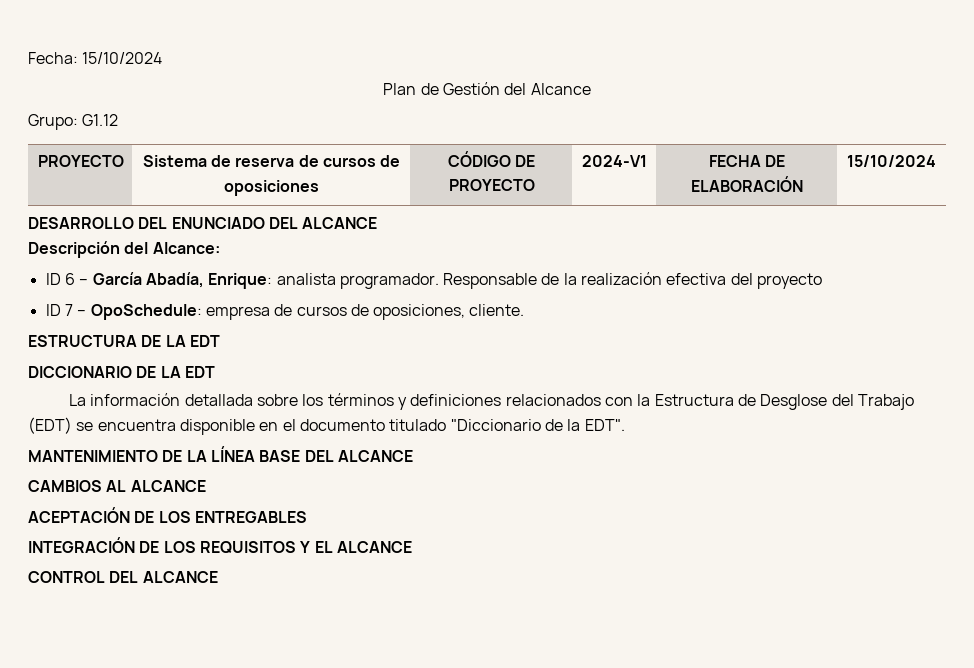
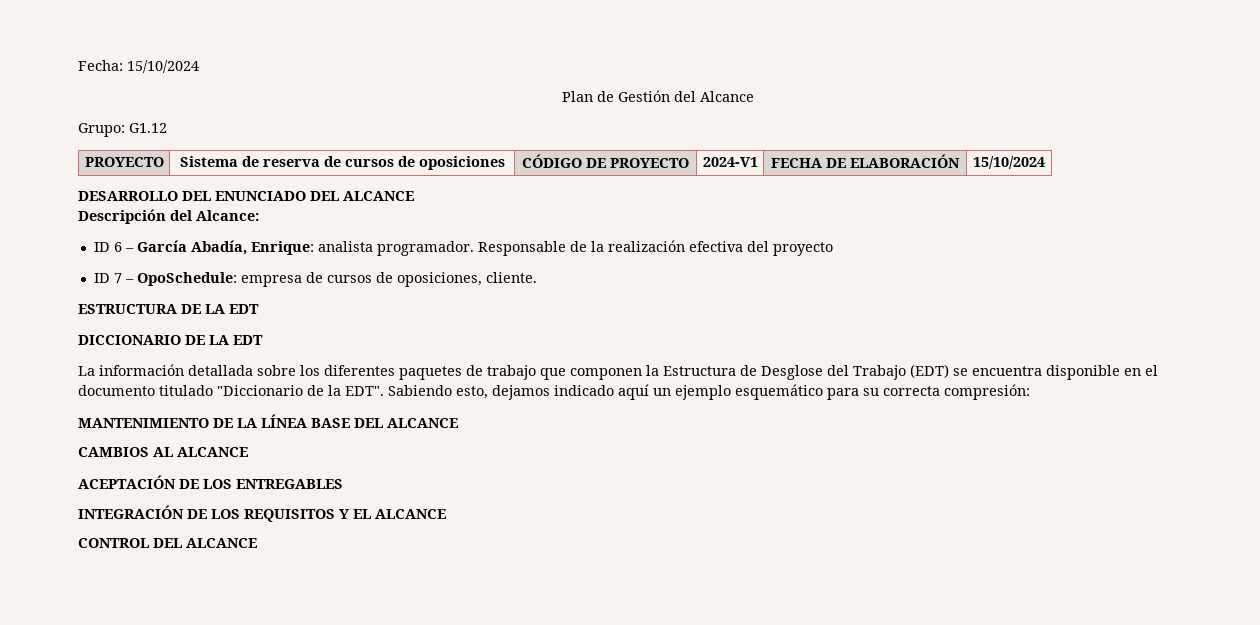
- La información detallada sobre los términos y definiciones relacionados con la Estructura de Desglose del Trabajo (EDT) se encuentra disponible en el documento titulado "Diccionario de la EDT".
+ La información detallada sobre los diferentes paquetes de trabajo que componen la Estructura de Desglose del Trabajo (EDT) se encuentra disponible en el documento titulado "Diccionario de la EDT". Sabiendo esto, dejamos indicado aquí un ejemplo esquemático para su correcta compresión:

